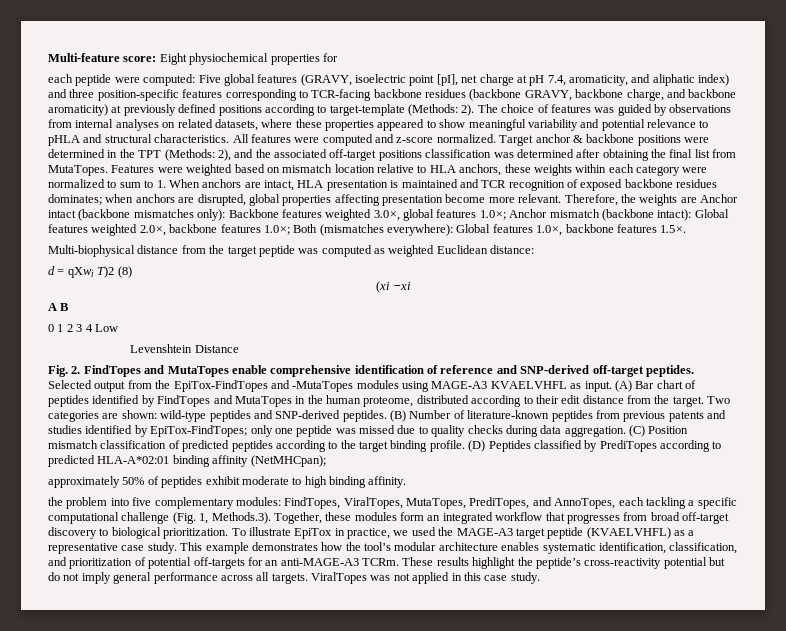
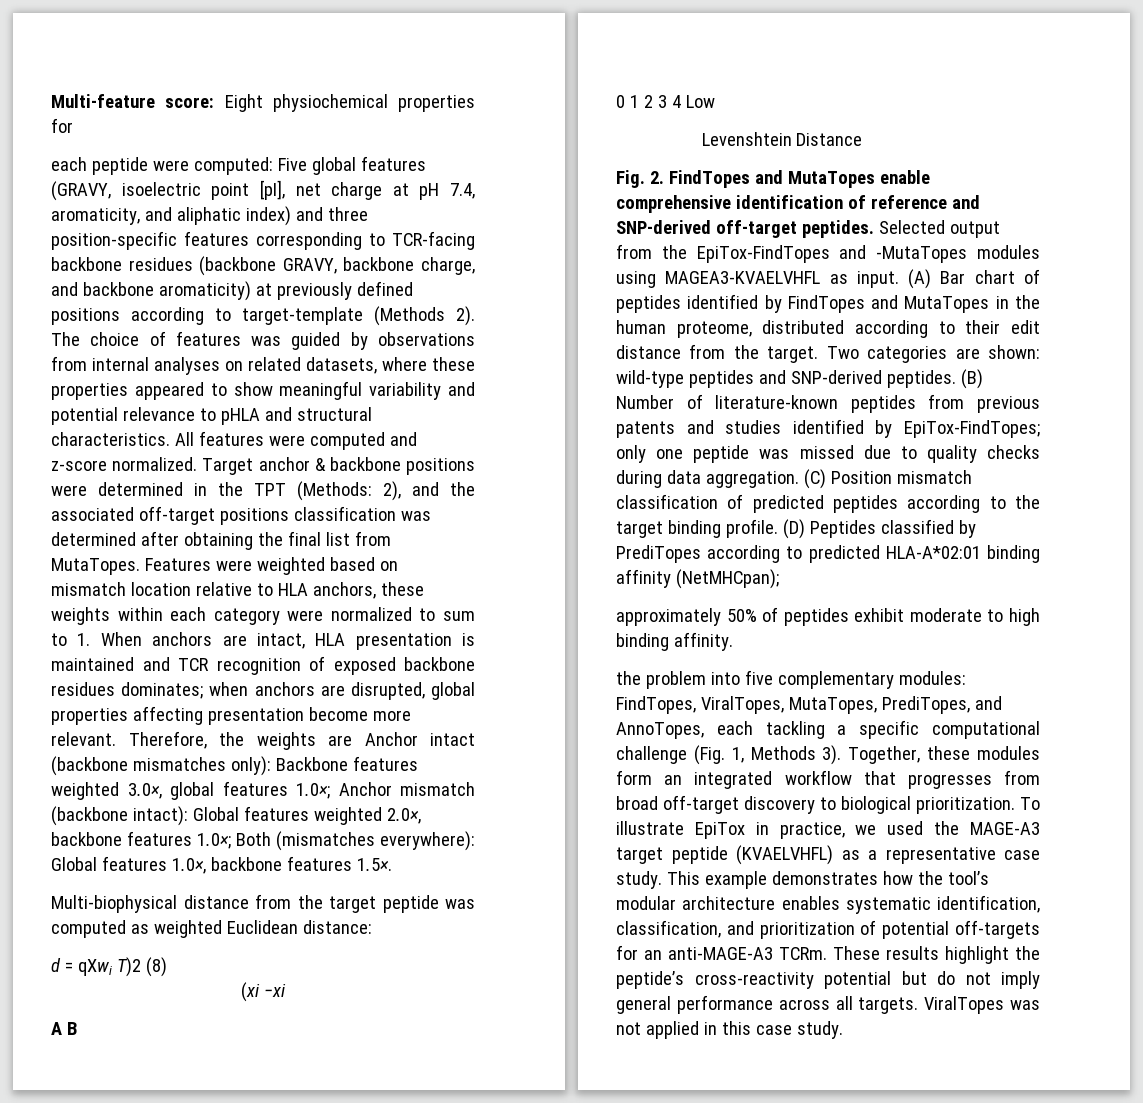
- each peptide were computed: Five global features (GRAVY, isoelectric point [pI], net charge at pH 7.4, aromaticity, and aliphatic index) and three position-specific features corresponding to TCR-facing backbone residues (backbone GRAVY, backbone charge, and backbone aromaticity) at previously defined positions according to target-template (Methods: 2).
+ each peptide were computed: Five global features (GRAVY, isoelectric point [pI], net charge at pH 7.4, aromaticity, and aliphatic index) and three position-specific features corresponding to TCR-facing backbone residues (backbone GRAVY, backbone charge, and backbone aromaticity) at previously defined positions according to target-template (Methods 2).
- Selected output from the EpiTox-FindTopes and -MutaTopes modules using MAGE-A3 KVAELVHFL as input.
+ Selected output from the EpiTox-FindTopes and -MutaTopes modules using MAGEA3-KVAELVHFL as input.
- the problem into five complementary modules: FindTopes, ViralTopes, MutaTopes, PrediTopes, and AnnoTopes, each tackling a specific computational challenge (Fig. 1, Methods.3). Together, these modules form an integrated workflow that progresses from broad off-target discovery to biological prioritization.
+ the problem into five complementary modules: FindTopes, ViralTopes, MutaTopes, PrediTopes, and AnnoTopes, each tackling a specific computational challenge (Fig. 1, Methods 3). Together, these modules form an integrated workflow that progresses from broad off-target discovery to biological prioritization.

